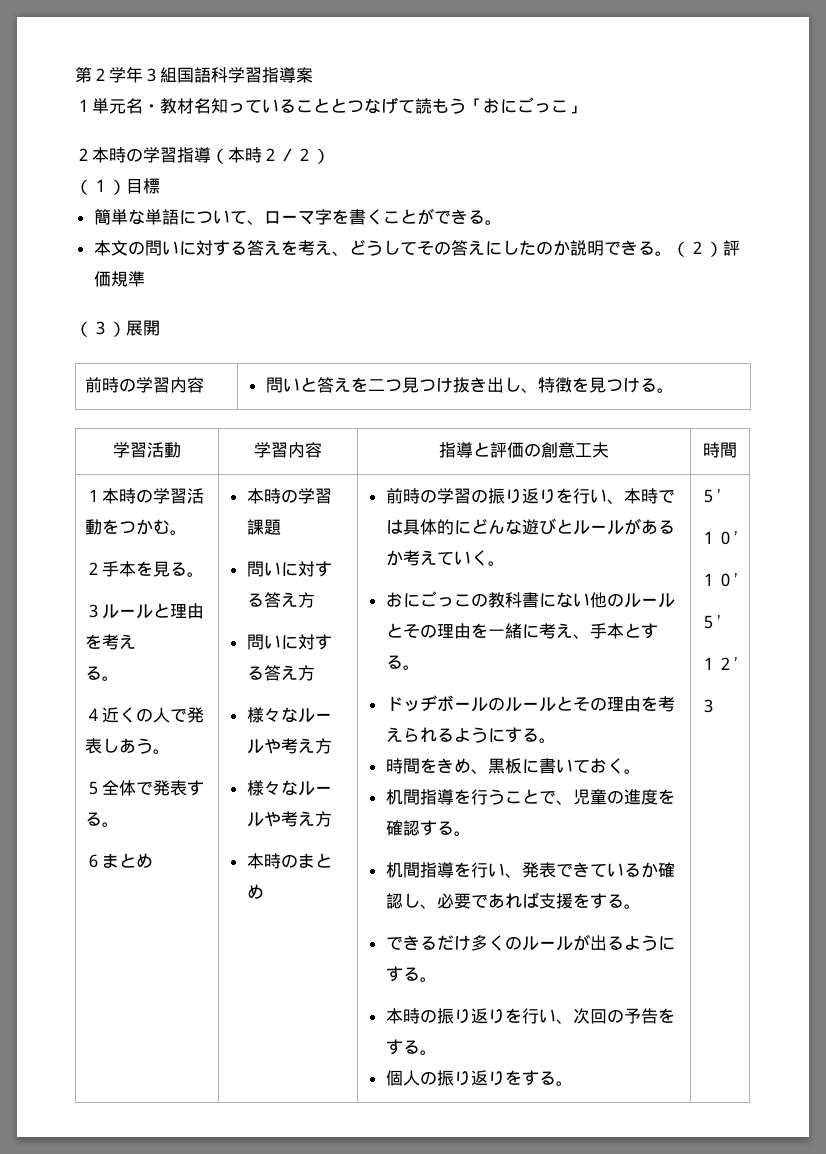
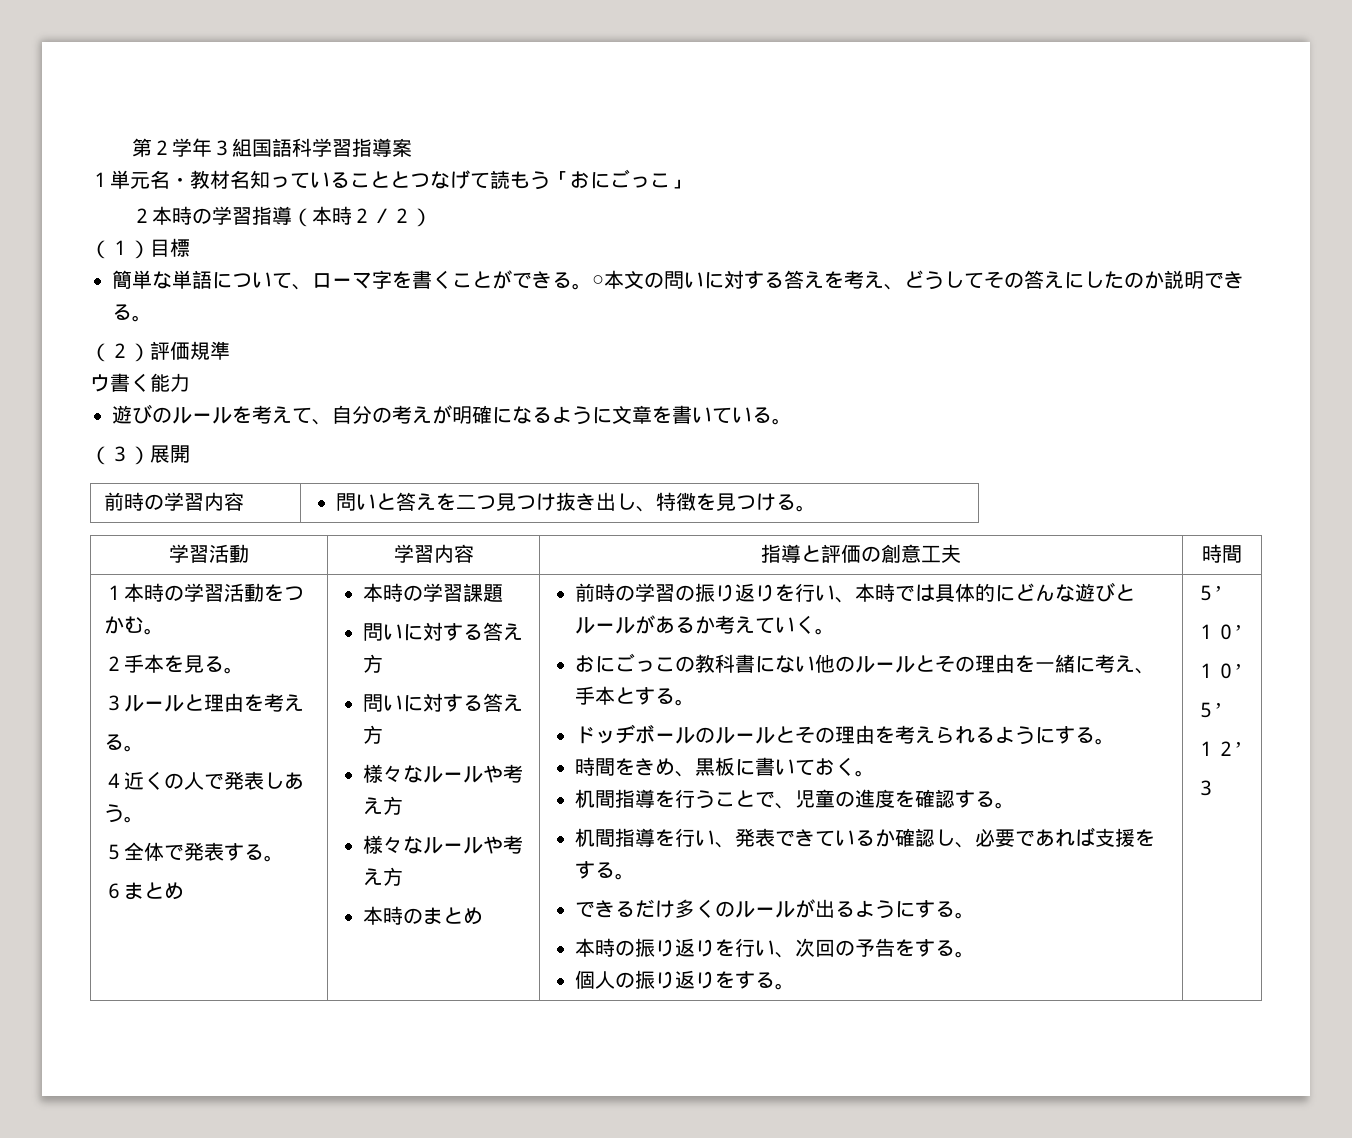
- 簡単な単語について、ローマ字を書くことができる。
- 本文の問いに対する答えを考え、どうしてその答えにしたのか説明できる。（２）評価規準
+ 簡単な単語について、ローマ字を書くことができる。○本文の問いに対する答えを考え、どうしてその答えにしたのか説明できる。
+ （２）評価規準
+ ウ書く能力
+ 遊びのルールを考えて、自分の考えが明確になるように文章を書いている。

